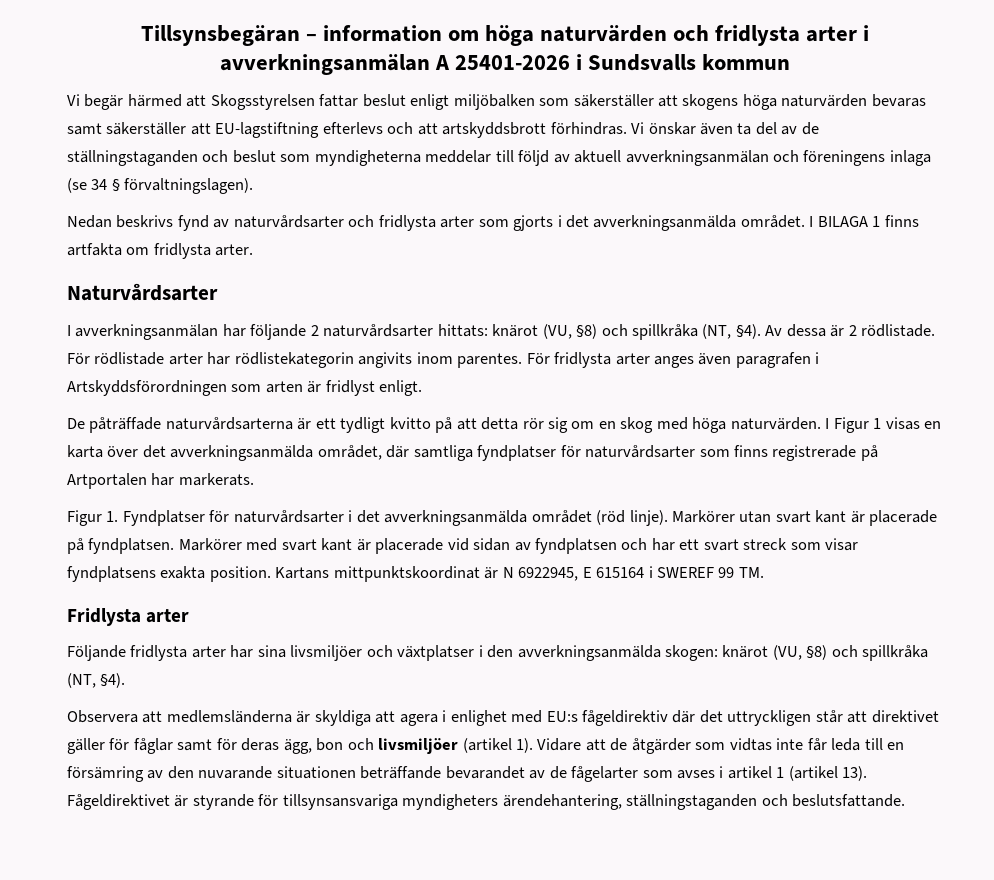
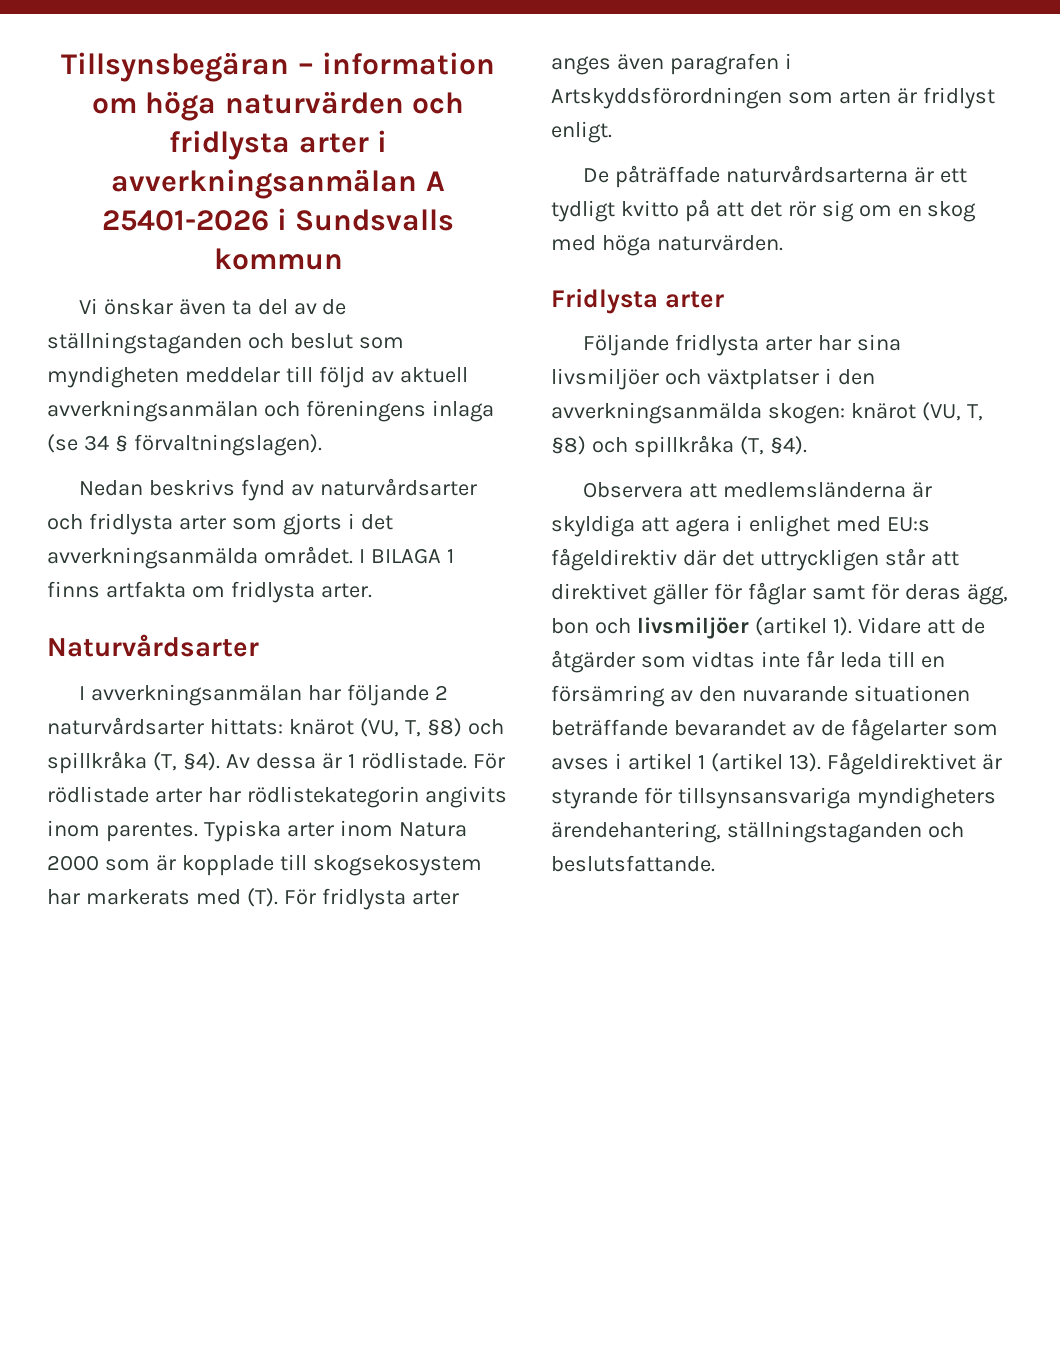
- Vi begär härmed att Skogsstyrelsen fattar beslut enligt miljöbalken som säkerställer att skogens höga naturvärden bevaras samt säkerställer att EU-lagstiftning efterlevs och att artskyddsbrott förhindras. Vi önskar även ta del av de ställningstaganden och beslut som myndigheterna meddelar till följd av aktuell avverkningsanmälan och föreningens inlaga (se 34 § förvaltningslagen).
+ Vi önskar även ta del av de ställningstaganden och beslut som myndigheten meddelar till följd av aktuell avverkningsanmälan och föreningens inlaga (se 34 § förvaltningslagen).
- I avverkningsanmälan har följande 2 naturvårdsarter hittats: knärot (VU, §8) och spillkråka (NT, §4).
+ I avverkningsanmälan har följande 2 naturvårdsarter hittats: knärot (VU, T, §8) och spillkråka (T, §4).
- Av dessa är 2 rödlistade.
+ Av dessa är 1 rödlistade.
- För fridlysta arter anges även paragrafen i Artskyddsförordningen som arten är fridlyst enligt.
+ Typiska arter inom Natura 2000 som är kopplade till skogsekosystem har markerats med (T). För fridlysta arter anges även paragrafen i Artskyddsförordningen som arten är fridlyst enligt.
- De påträffade naturvårdsarterna är ett tydligt kvitto på att detta rör sig om en skog med höga naturvärden. I Figur 1 visas en karta över det avverkningsanmälda området, där samtliga fyndplatser för naturvårdsarter som finns registrerade på Artportalen har markerats.
- Figur 1. Fyndplatser för naturvårdsarter i det avverkningsanmälda området (röd linje). Markörer utan svart kant är placerade på fyndplatsen. Markörer med svart kant är placerade vid sidan av fyndplatsen och har ett svart streck som visar fyndplatsens exakta position. Kartans mittpunktskoordinat är N 6922945, E 615164 i SWEREF 99 TM.
+ De påträffade naturvårdsarterna är ett tydligt kvitto på att det rör sig om en skog med höga naturvärden.
- Följande fridlysta arter har sina livsmiljöer och växtplatser i den avverkningsanmälda skogen: knärot (VU, §8) och spillkråka (NT, §4).
+ Följande fridlysta arter har sina livsmiljöer och växtplatser i den avverkningsanmälda skogen: knärot (VU, T, §8) och spillkråka (T, §4).

